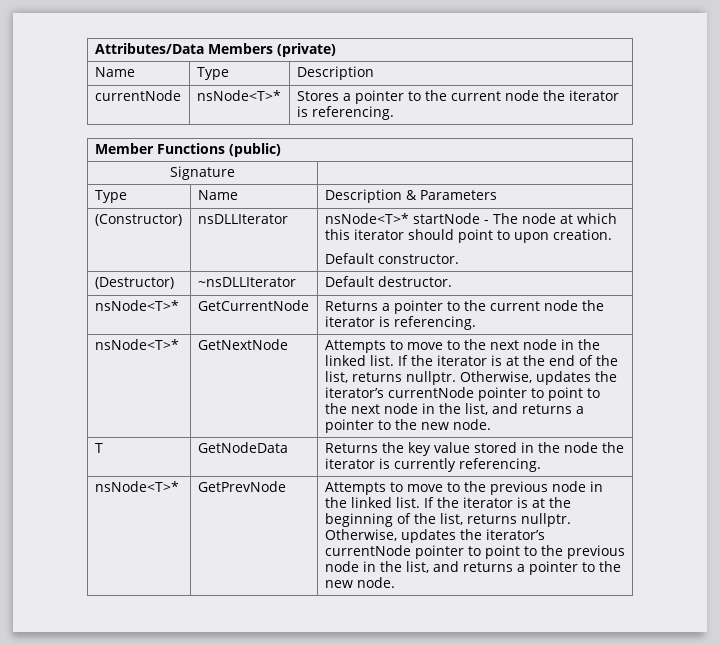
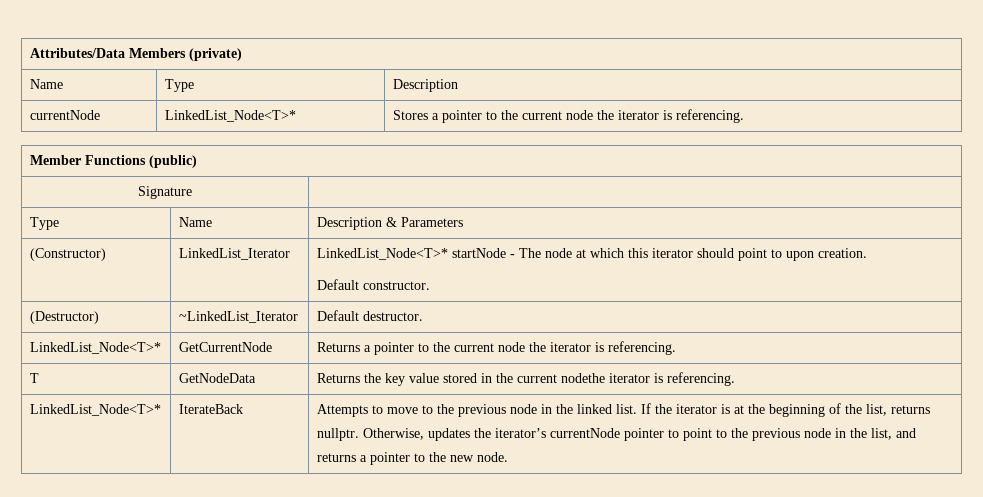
- currentNode | nsNode<T>* | Stores a pointer to the current node the iterator is referencing.
+ currentNode | LinkedList_Node<T>* | Stores a pointer to the current node the iterator is referencing.
- (Constructor) | nsDLLIterator | nsNode<T>* startNode - The node at which this iterator should point to upon creation.
+ (Constructor) | LinkedList_Iterator | LinkedList_Node<T>* startNode - The node at which this iterator should point to upon creation.
- (Destructor) | ~nsDLLIterator | Default destructor.
+ (Destructor) | ~LinkedList_Iterator | Default destructor.
- nsNode<T>* | GetCurrentNode | Returns a pointer to the current node the iterator is referencing.
+ LinkedList_Node<T>* | GetCurrentNode | Returns a pointer to the current node the iterator is referencing.
- nsNode<T>* | GetNextNode | Attempts to move to the next node in the linked list. If the iterator is at the end of the list, returns nullptr. Otherwise, updates the iterator’s currentNode pointer to point to the next node in the list, and returns a pointer to the new node.
- T | GetNodeData | Returns the key value stored in the node the iterator is currently referencing.
- nsNode<T>* | GetPrevNode
+ T | GetNodeData | Returns the key value stored in the current nodethe iterator is referencing.
+ LinkedList_Node<T>* | IterateBack

